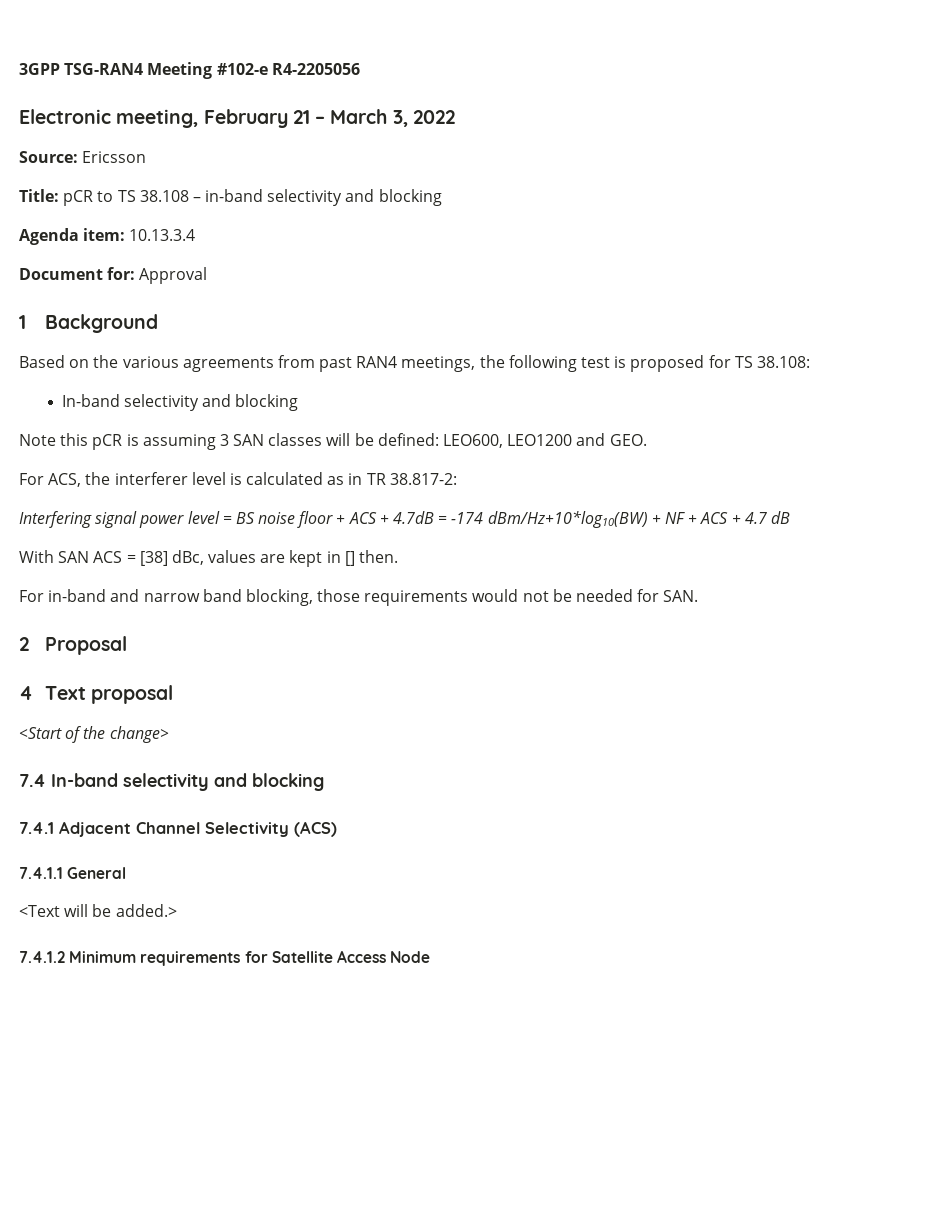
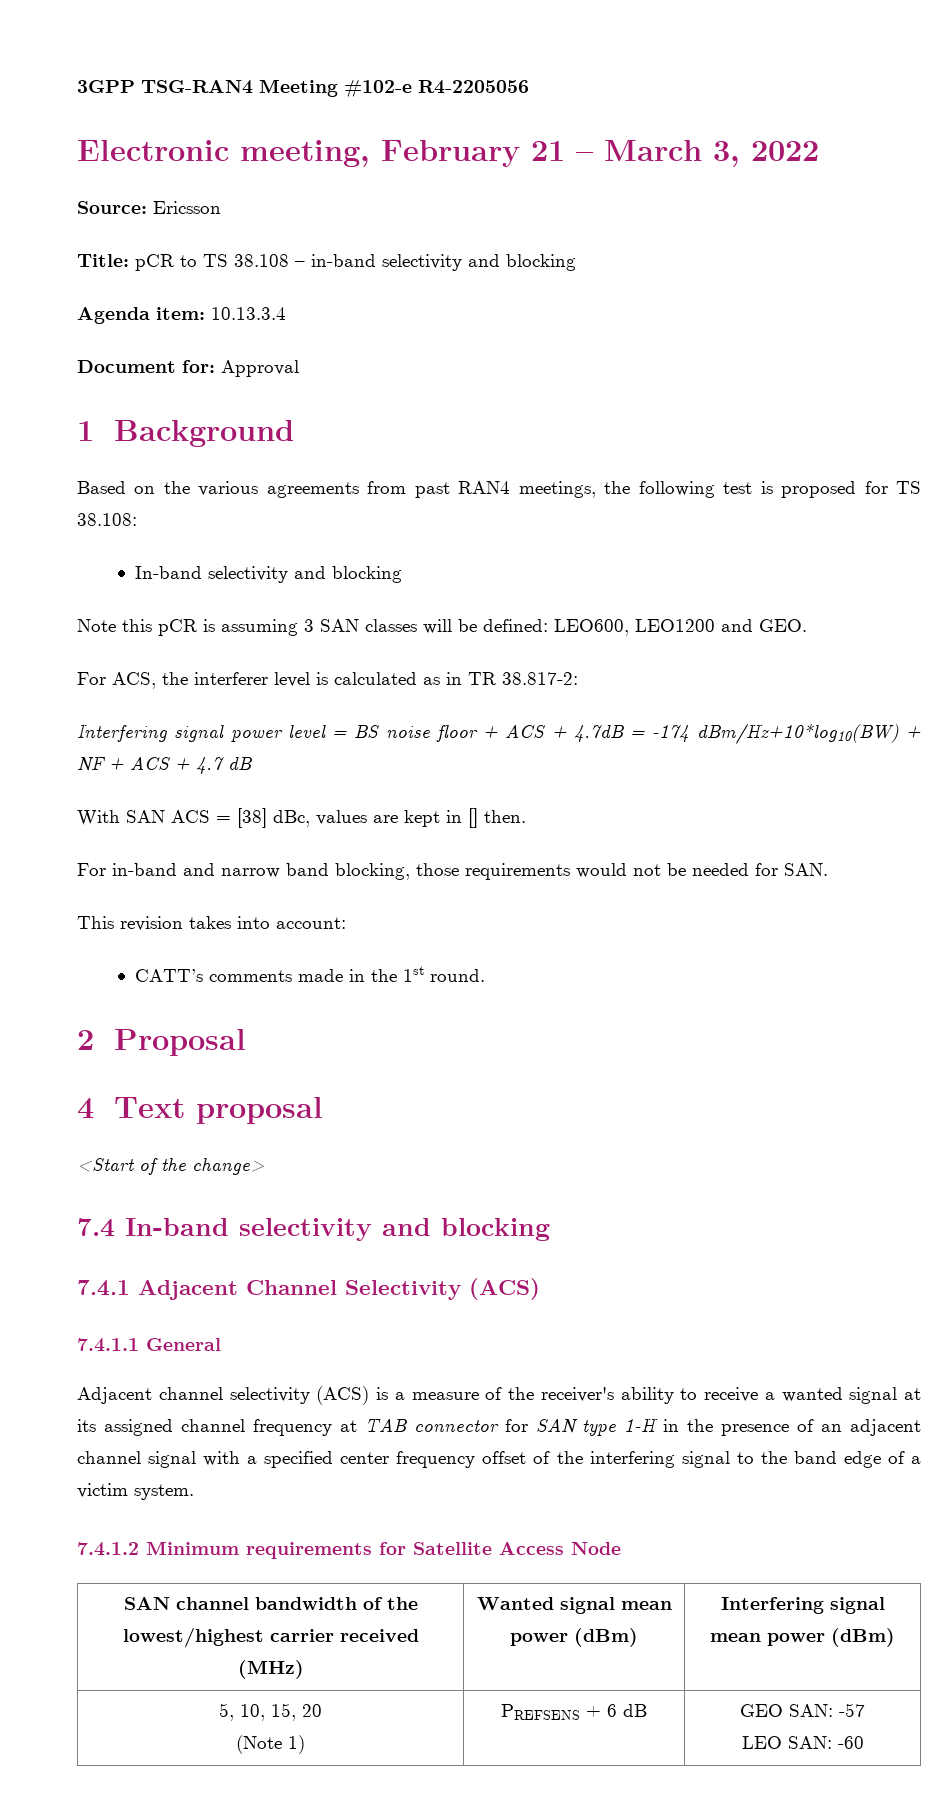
+ This revision takes into account:
+ CATT’s comments made in the 1st round.
- <Text will be added.>
+ Adjacent channel selectivity (ACS) is a measure of the receiver's ability to receive a wanted signal at its assigned channel frequency at TAB connector for SAN type 1-H in the presence of an adjacent channel signal with a specified center frequency offset of the interfering signal to the band edge of a victim system.
+ SAN channel bandwidth of the lowest/highest carrier received (MHz) | Wanted signal mean power (dBm) | Interfering signal mean power (dBm)
+ 5, 10, 15, 20
+ (Note 1) | PREFSENS + 6 dB | GEO SAN: -57
+ LEO SAN: -60

